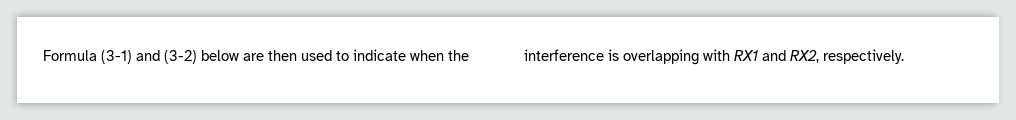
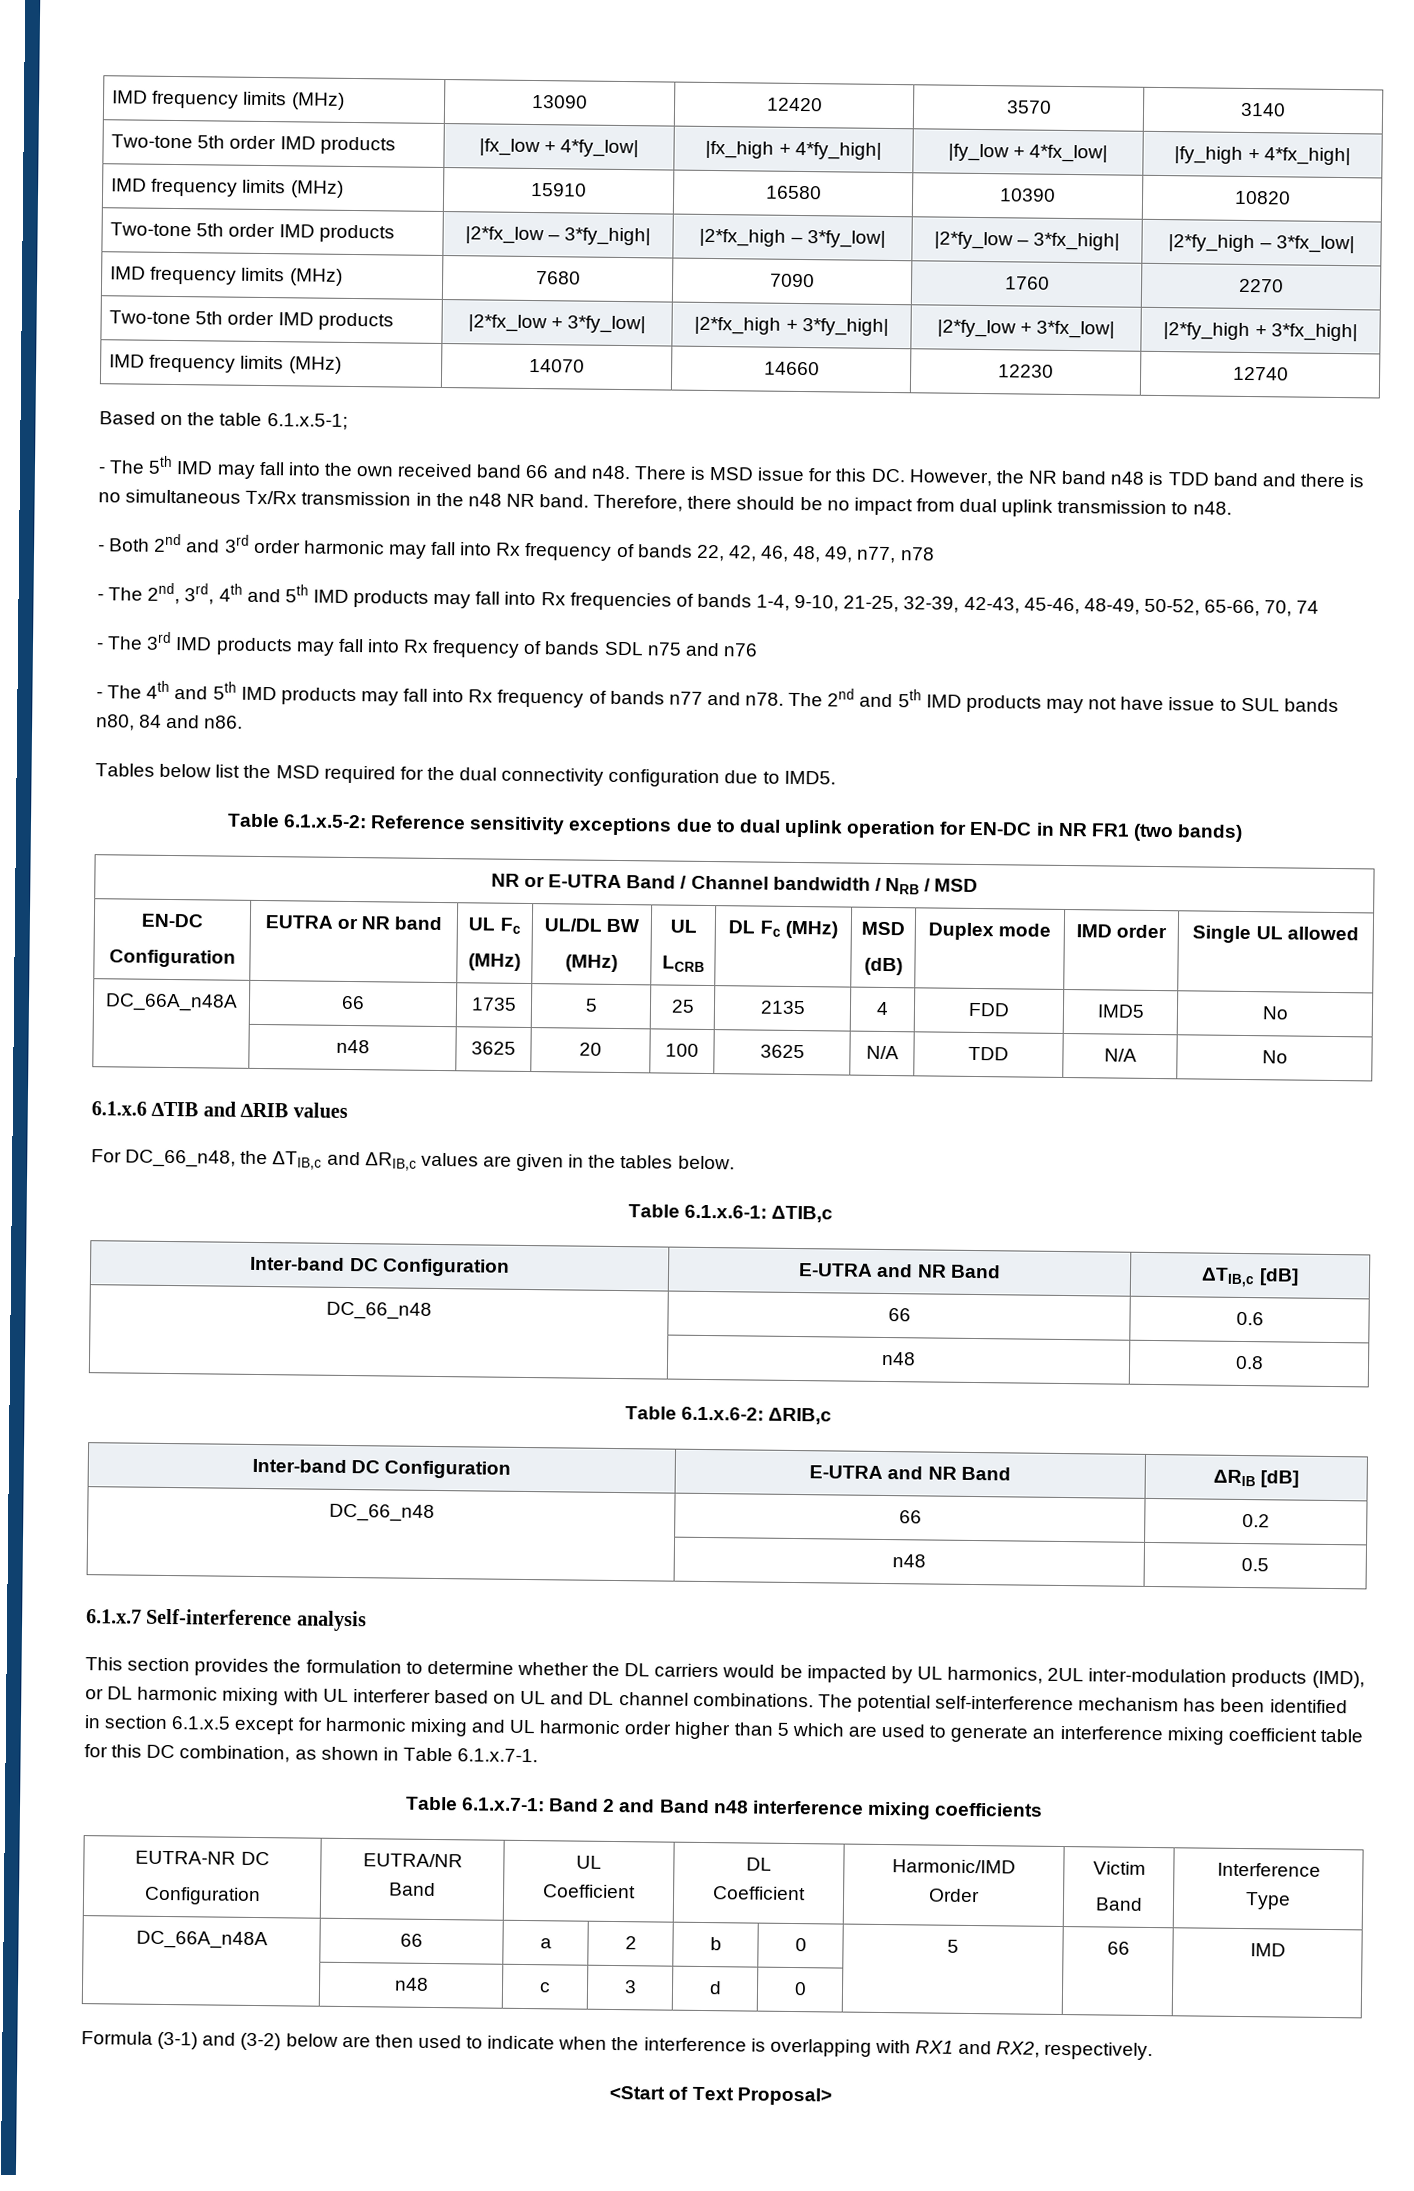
+ IMD frequency limits (MHz) | 13090 | 12420 | 3570 | 3140
+ Two-tone 5th order IMD products | |fx_low + 4*fy_low| | |fx_high + 4*fy_high| | |fy_low + 4*fx_low| | |fy_high + 4*fx_high|
+ IMD frequency limits (MHz) | 15910 | 16580 | 10390 | 10820
+ Two-tone 5th order IMD products | |2*fx_low – 3*fy_high| | |2*fx_high – 3*fy_low| | |2*fy_low – 3*fx_high| | |2*fy_high – 3*fx_low|
+ IMD frequency limits (MHz) | 7680 | 7090 | 1760 | 2270
+ Two-tone 5th order IMD products | |2*fx_low + 3*fy_low| | |2*fx_high + 3*fy_high| | |2*fy_low + 3*fx_low| | |2*fy_high + 3*fx_high|
+ IMD frequency limits (MHz) | 14070 | 14660 | 12230 | 12740
+ Based on the table 6.1.x.5-1;
+ - The 5th IMD may fall into the own received band 66 and n48. There is MSD issue for this DC. However, the NR band n48 is TDD band and there is no simultaneous Tx/Rx transmission in the n48 NR band. Therefore, there should be no impact from dual uplink transmission to n48.
+ - Both 2nd and 3rd order harmonic may fall into Rx frequency of bands 22, 42, 46, 48, 49, n77, n78
+ - The 2nd, 3rd, 4th and 5th IMD products may fall into Rx frequencies of bands 1-4, 9-10, 21-25, 32-39, 42-43, 45-46, 48-49, 50-52, 65-66, 70, 74
+ - The 3rd IMD products may fall into Rx frequency of bands SDL n75 and n76
+ - The 4th and 5th IMD products may fall into Rx frequency of bands n77 and n78. The 2nd and 5th IMD products may not have issue to SUL bands n80, 84 and n86.
+ Tables below list the MSD required for the dual connectivity configuration due to IMD5.
+ Table 6.1.x.5-2: Reference sensitivity exceptions due to dual uplink operation for EN-DC in NR FR1 (two bands)
+ NR or E-UTRA Band / Channel bandwidth / NRB / MSD
+ EN-DC
+ Configuration | EUTRA or NR band | UL Fc
+ (MHz) | UL/DL BW
+ (MHz) | UL
+ LCRB | DL Fc (MHz) | MSD
+ (dB) | Duplex mode | IMD order | Single UL allowed
+ DC_66A_n48A | 66 | 1735 | 5 | 25 | 2135 | 4 | FDD | IMD5 | No
+ | n48 | 3625 | 20 | 100 | 3625 | N/A | TDD | N/A | No
+ 6.1.x.6 ∆TIB and ∆RIB values
+ For DC_66_n48, the ΔTIB,c and ΔRIB,c values are given in the tables below.
+ Table 6.1.x.6-1: ΔTIB,c
+ Inter-band DC Configuration | E-UTRA and NR Band | ΔTIB,c [dB]
+ DC_66_n48 | 66 | 0.6
+ | n48 | 0.8
+ Table 6.1.x.6-2: ΔRIB,c
+ Inter-band DC Configuration | E-UTRA and NR Band | ΔRIB [dB]
+ DC_66_n48 | 66 | 0.2
+ | n48 | 0.5
+ 6.1.x.7 Self-interference analysis
+ This section provides the formulation to determine whether the DL carriers would be impacted by UL harmonics, 2UL inter-modulation products (IMD), or DL harmonic mixing with UL interferer based on UL and DL channel combinations. The potential self-interference mechanism has been identified in section 6.1.x.5 except for harmonic mixing and UL harmonic order higher than 5 which are used to generate an interference mixing coefficient table for this DC combination, as shown in Table 6.1.x.7-1.
+ Table 6.1.x.7-1: Band 2 and Band n48 interference mixing coefficients
+ EUTRA-NR DC
+ Configuration | EUTRA/NR
+ Band | UL
+ Coefficient | DL
+ Coefficient | Harmonic/IMD
+ Order | Victim
+ Band | Interference
+ Type
+ DC_66A_n48A | 66 | a | 2 | b | 0 | 5 | 66 | IMD
+ | n48 | c | 3 | d | 0 | | |
+ <Start of Text Proposal>

